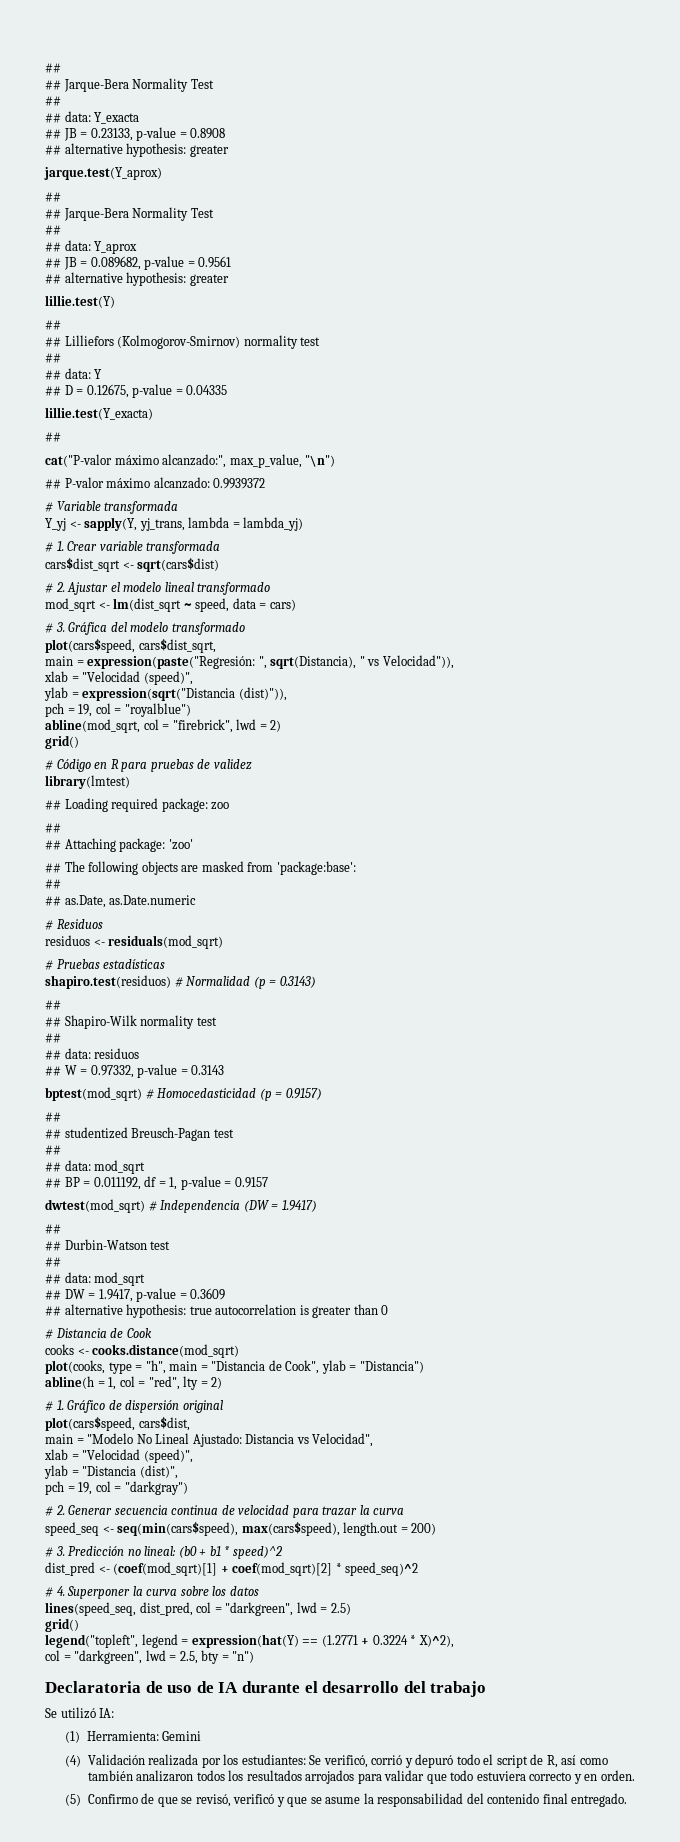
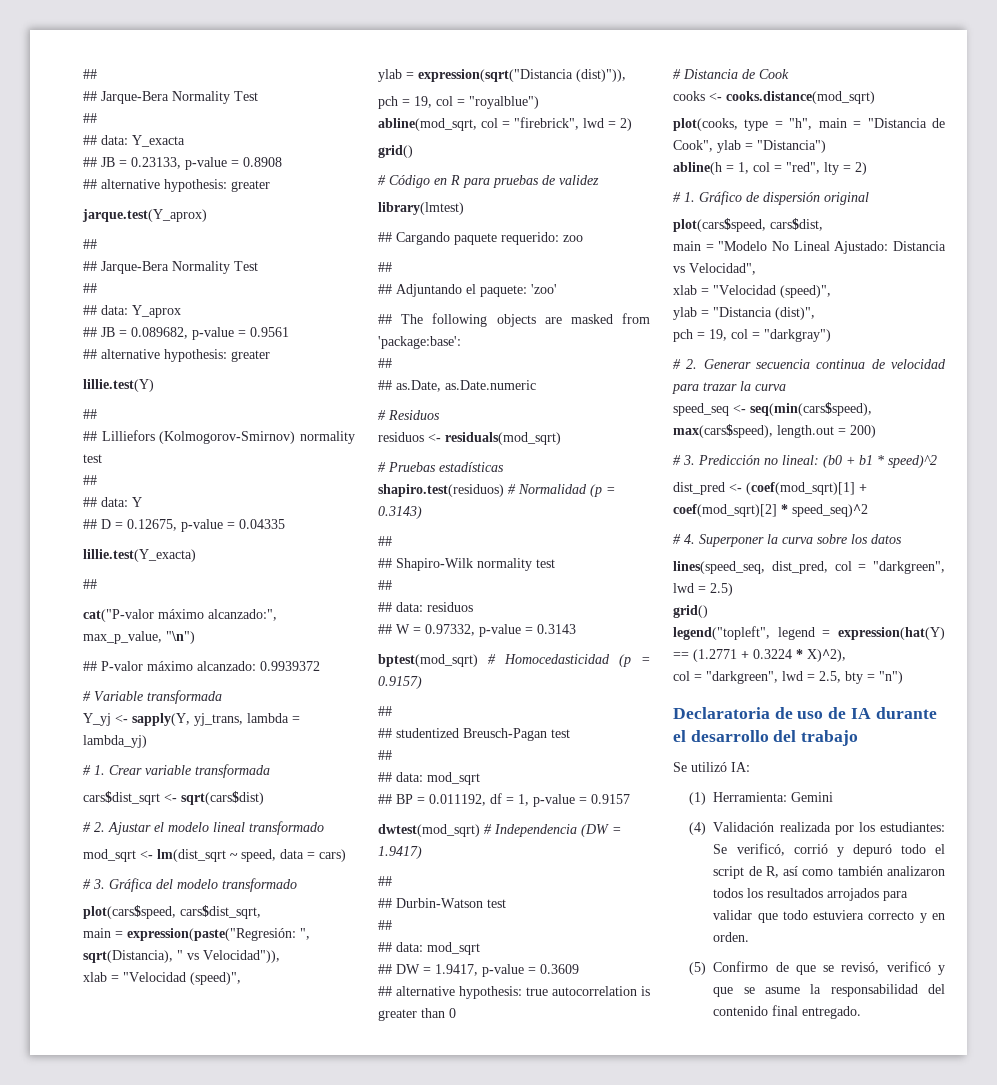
- ## Loading required package: zoo
+ ## Cargando paquete requerido: zoo
- ## Attaching package: 'zoo'
+ ## Adjuntando el paquete: 'zoo'

